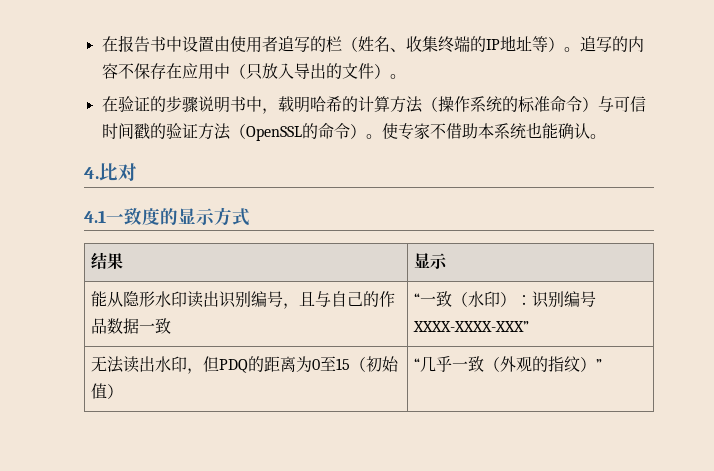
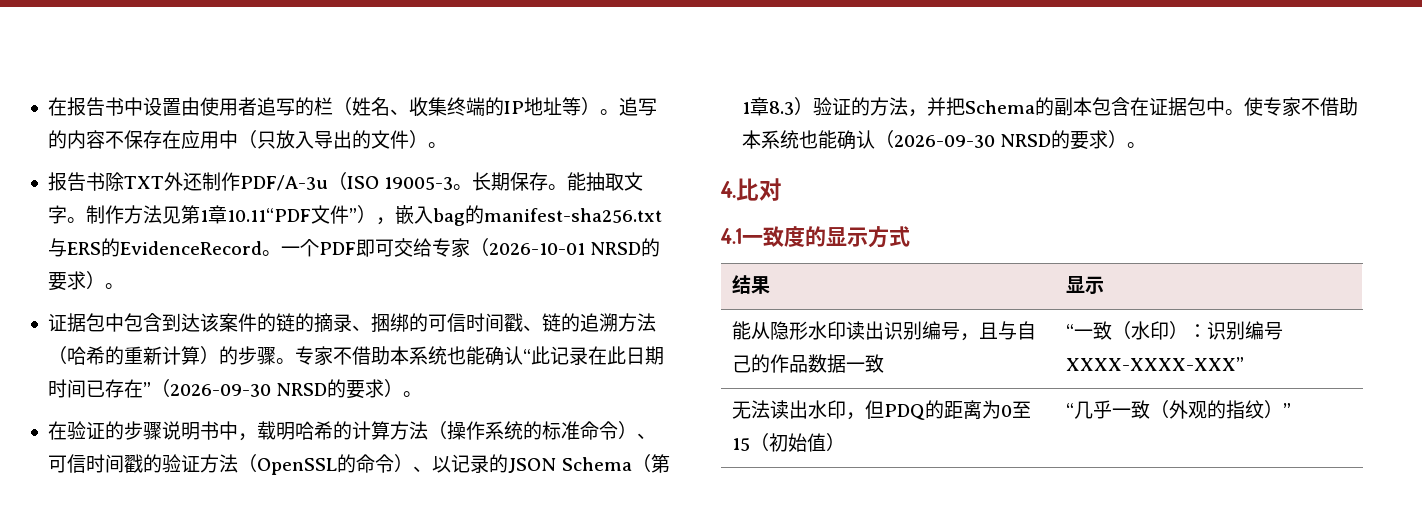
+ 报告书除TXT外还制作PDF/A-3u（ISO 19005-3。长期保存。能抽取文字。制作方法见第1章10.11“PDF文件”），嵌入bag的manifest-sha256.txt与ERS的EvidenceRecord。一个PDF即可交给专家（2026-10-01 NRSD的要求）。
+ 证据包中包含到达该案件的链的摘录、捆绑的可信时间戳、链的追溯方法（哈希的重新计算）的步骤。专家不借助本系统也能确认“此记录在此日期时间已存在”（2026-09-30 NRSD的要求）。
- 在验证的步骤说明书中，载明哈希的计算方法（操作系统的标准命令）与可信时间戳的验证方法（OpenSSL的命令）。
+ 在验证的步骤说明书中，载明哈希的计算方法（操作系统的标准命令）、可信时间戳的验证方法（OpenSSL的命令）、以记录的JSON Schema（第1章8.3）验证的方法，并把Schema的副本包含在证据包中。
- 使专家不借助本系统也能确认。
+ 使专家不借助本系统也能确认（2026-09-30 NRSD的要求）。

